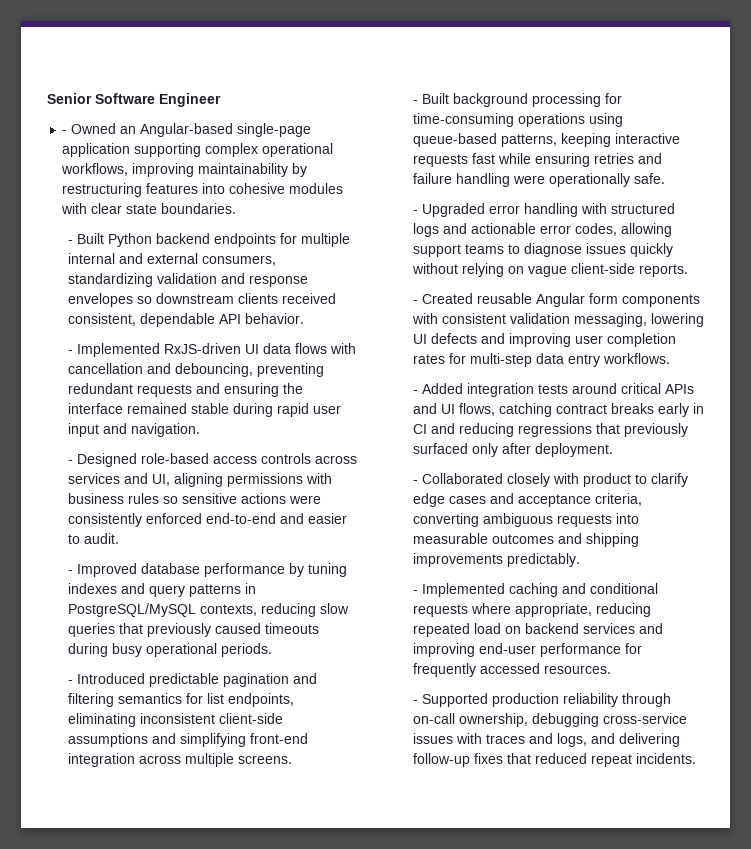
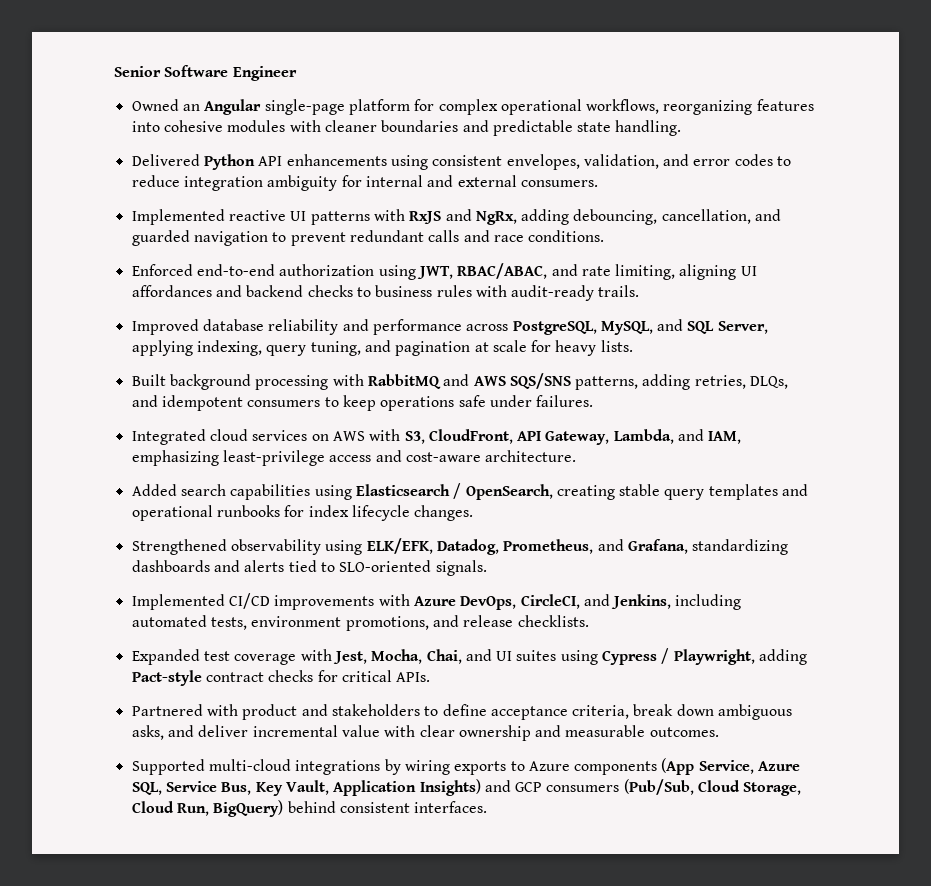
- - Owned an Angular-based single-page application supporting complex operational workflows, improving maintainability by restructuring features into cohesive modules with clear state boundaries.
- - Built Python backend endpoints for multiple internal and external consumers, standardizing validation and response envelopes so downstream clients received consistent, dependable API behavior.
- - Implemented RxJS-driven UI data flows with cancellation and debouncing, preventing redundant requests and ensuring the interface remained stable during rapid user input and navigation.
- - Designed role-based access controls across services and UI, aligning permissions with business rules so sensitive actions were consistently enforced end-to-end and easier to audit.
- - Improved database performance by tuning indexes and query patterns in PostgreSQL/MySQL contexts, reducing slow queries that previously caused timeouts during busy operational periods.
- - Introduced predictable pagination and filtering semantics for list endpoints, eliminating inconsistent client-side assumptions and simplifying front-end integration across multiple screens.
- - Built background processing for time-consuming operations using queue-based patterns, keeping interactive requests fast while ensuring retries and failure handling were operationally safe.
- - Upgraded error handling with structured logs and actionable error codes, allowing support teams to diagnose issues quickly without relying on vague client-side reports.
- - Created reusable Angular form components with consistent validation messaging, lowering UI defects and improving user completion rates for multi-step data entry workflows.
- - Added integration tests around critical APIs and UI flows, catching contract breaks early in CI and reducing regressions that previously surfaced only after deployment.
- - Collaborated closely with product to clarify edge cases and acceptance criteria, converting ambiguous requests into measurable outcomes and shipping improvements predictably.
- - Implemented caching and conditional requests where appropriate, reducing repeated load on backend services and improving end-user performance for frequently accessed resources.
- - Supported production reliability through on-call ownership, debugging cross-service issues with traces and logs, and delivering follow-up fixes that reduced repeat incidents.
+ Owned an Angular single-page platform for complex operational workflows, reorganizing features into cohesive modules with cleaner boundaries and predictable state handling.
+ Delivered Python API enhancements using consistent envelopes, validation, and error codes to reduce integration ambiguity for internal and external consumers.
+ Implemented reactive UI patterns with RxJS and NgRx, adding debouncing, cancellation, and guarded navigation to prevent redundant calls and race conditions.
+ Enforced end-to-end authorization using JWT, RBAC/ABAC, and rate limiting, aligning UI affordances and backend checks to business rules with audit-ready trails.
+ Improved database reliability and performance across PostgreSQL, MySQL, and SQL Server, applying indexing, query tuning, and pagination at scale for heavy lists.
+ Built background processing with RabbitMQ and AWS SQS/SNS patterns, adding retries, DLQs, and idempotent consumers to keep operations safe under failures.
+ Integrated cloud services on AWS with S3, CloudFront, API Gateway, Lambda, and IAM, emphasizing least-privilege access and cost-aware architecture.
+ Added search capabilities using Elasticsearch / OpenSearch, creating stable query templates and operational runbooks for index lifecycle changes.
+ Strengthened observability using ELK/EFK, Datadog, Prometheus, and Grafana, standardizing dashboards and alerts tied to SLO-oriented signals.
+ Implemented CI/CD improvements with Azure DevOps, CircleCI, and Jenkins, including automated tests, environment promotions, and release checklists.
+ Expanded test coverage with Jest, Mocha, Chai, and UI suites using Cypress / Playwright, adding Pact-style contract checks for critical APIs.
+ Partnered with product and stakeholders to define acceptance criteria, break down ambiguous asks, and deliver incremental value with clear ownership and measurable outcomes.
+ Supported multi-cloud integrations by wiring exports to Azure components (App Service, Azure SQL, Service Bus, Key Vault, Application Insights) and GCP consumers (Pub/Sub, Cloud Storage, Cloud Run, BigQuery) behind consistent interfaces.

